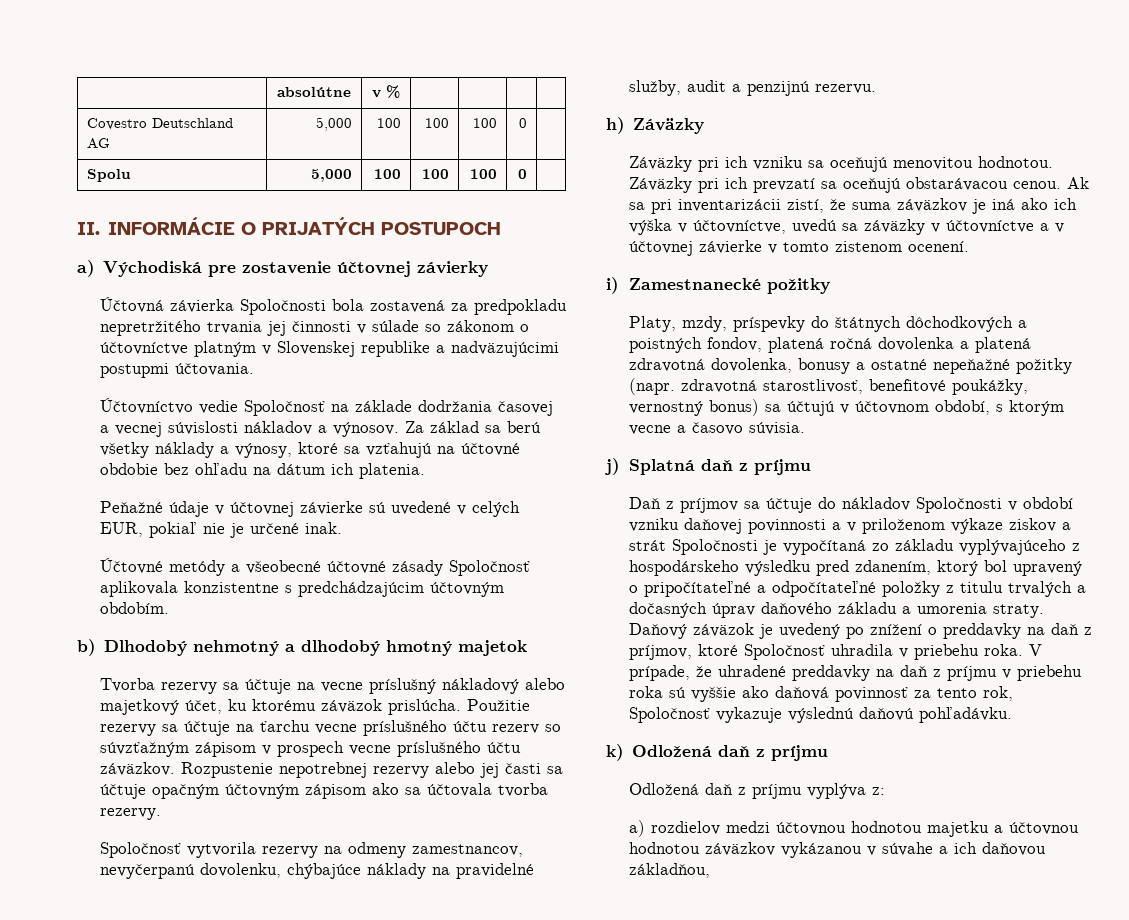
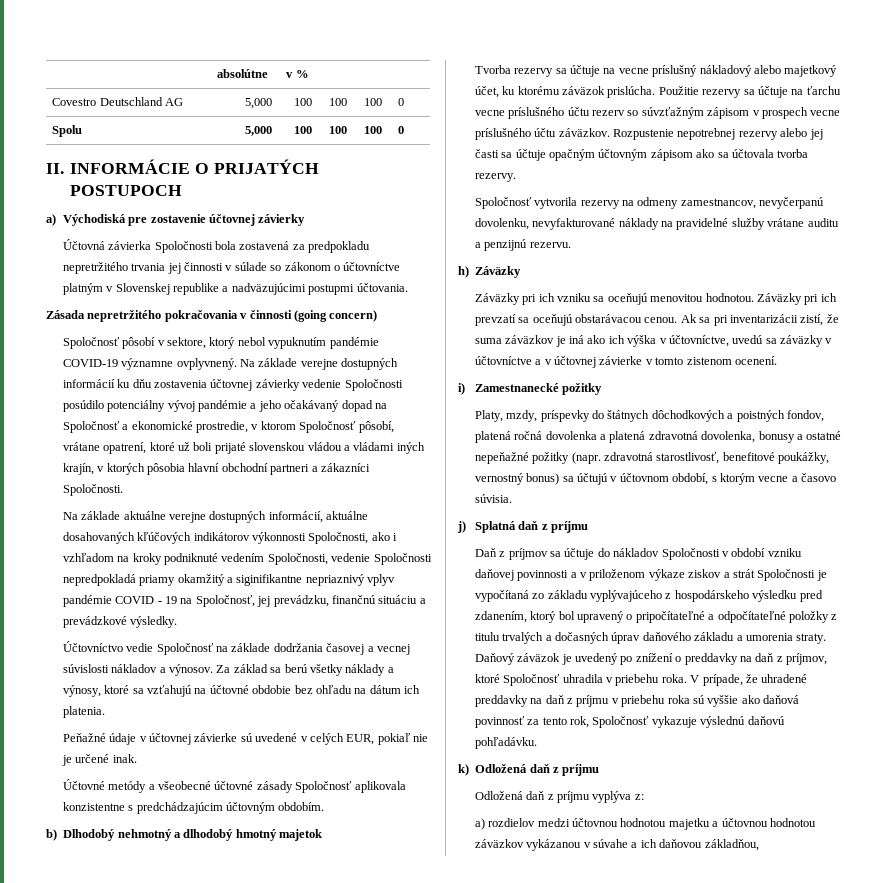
+ Zásada nepretržitého pokračovania v činnosti (going concern)
+ Spoločnosť pôsobí v sektore, ktorý nebol vypuknutím pandémie COVID-19 významne ovplyvnený. Na základe verejne dostupných informácií ku dňu zostavenia účtovnej závierky vedenie Spoločnosti posúdilo potenciálny vývoj pandémie a jeho očakávaný dopad na Spoločnosť a ekonomické prostredie, v ktorom Spoločnosť pôsobí, vrátane opatrení, ktoré už boli prijaté slovenskou vládou a vládami iných krajín, v ktorých pôsobia hlavní obchodní partneri a zákazníci Spoločnosti.
+ Na základe aktuálne verejne dostupných informácií, aktuálne dosahovaných kľúčových indikátorov výkonnosti Spoločnosti, ako i vzhľadom na kroky podniknuté vedením Spoločnosti, vedenie Spoločnosti nepredpokladá priamy okamžitý a siginifikantne nepriaznivý vplyv pandémie COVID - 19 na Spoločnosť, jej prevádzku, finančnú situáciu a prevádzkové výsledky.
- Spoločnosť vytvorila rezervy na odmeny zamestnancov, nevyčerpanú dovolenku, chýbajúce náklady na pravidelné služby, audit a penzijnú rezervu.
+ Spoločnosť vytvorila rezervy na odmeny zamestnancov, nevyčerpanú dovolenku, nevyfakturované náklady na pravidelné služby vrátane auditu a penzijnú rezervu.

